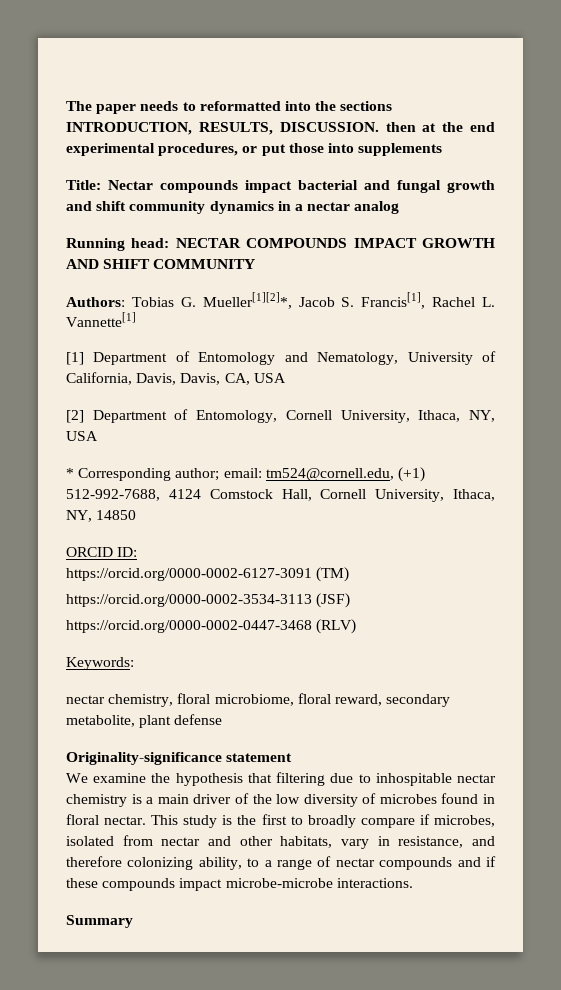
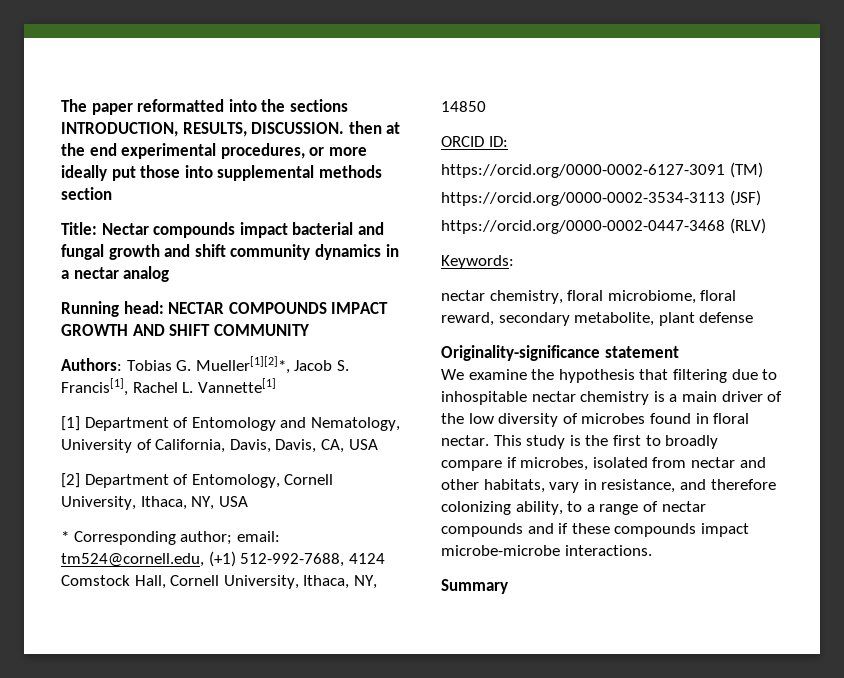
- The paper needs to reformatted into the sections INTRODUCTION, RESULTS, DISCUSSION. then at the end experimental procedures, or put those into supplements
+ The paper reformatted into the sections INTRODUCTION, RESULTS, DISCUSSION. then at the end experimental procedures, or more ideally put those into supplemental methods section

